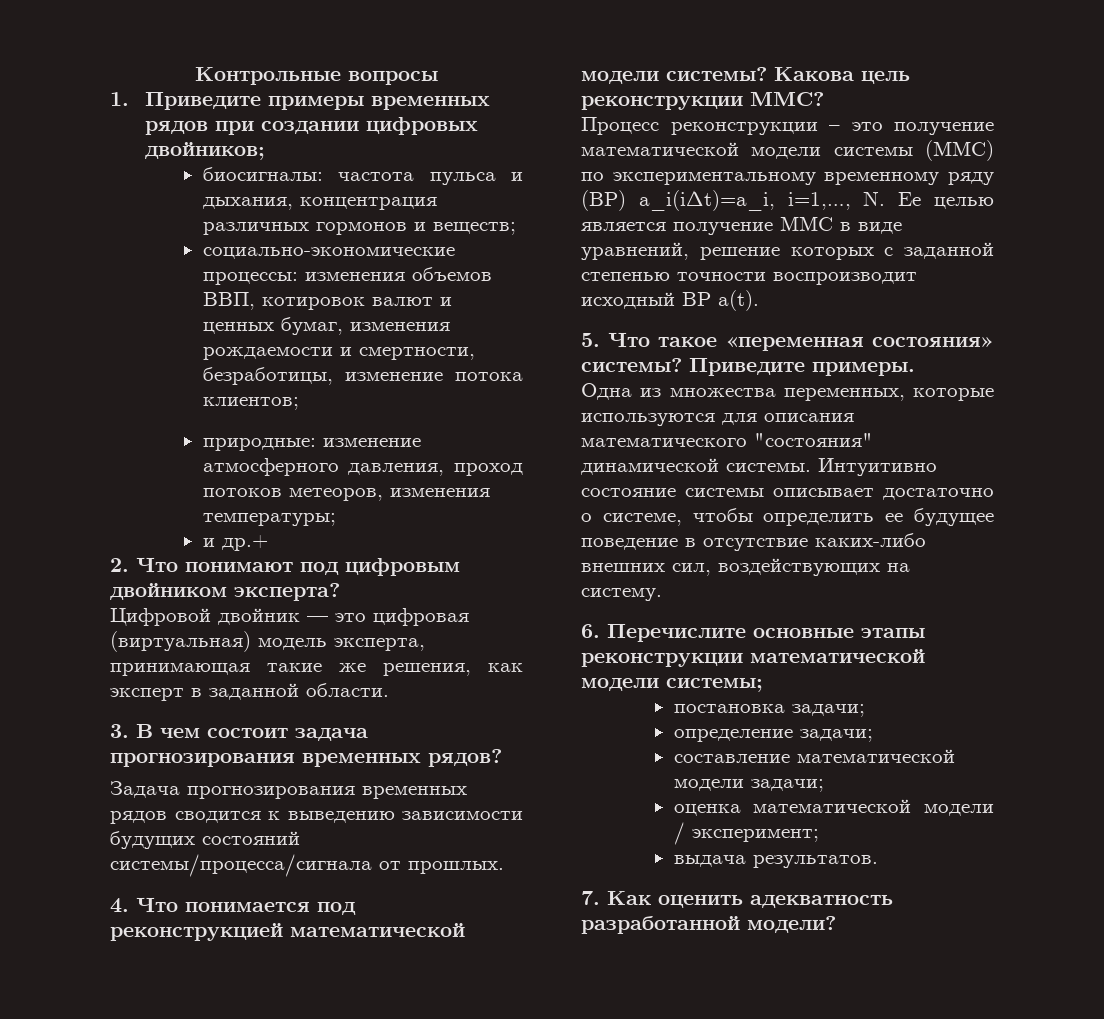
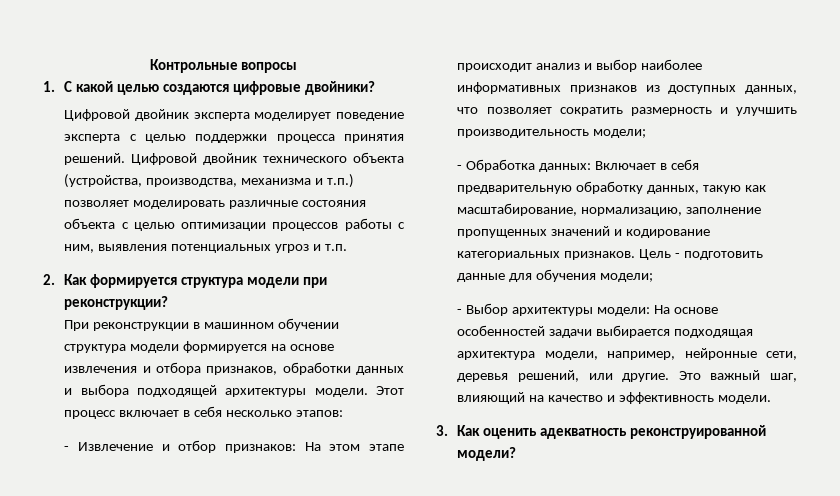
- 1. Приведите примеры временных рядов при создании цифровых двойников;
- биосигналы: частота пульса и дыхания, концентрация различных гормонов и веществ;
- социально-экономические процессы: изменения объемов ВВП, котировок валют и ценных бумаг, изменения рождаемости и смертности, безработицы, изменение потока клиентов;
- природные: изменение атмосферного давления, проход потоков метеоров, изменения температуры;
- и др.+
- 2. Что понимают под цифровым двойником эксперта?
- Цифровой двойник — это цифровая (виртуальная) модель эксперта, принимающая такие же решения, как эксперт в заданной области.
- 3. В чем состоит задача прогнозирования временных рядов?
- Задача прогнозирования временных рядов сводится к выведению зависимости будущих состояний системы/процесса/сигнала от прошлых.
- 4. Что понимается под реконструкцией математической модели системы? Какова цель реконструкции ММС?
- Процесс реконструкции – это получение математической модели системы (ММС) по экспериментальному временному ряду (ВР) a_i(iΔt)=a_i, i=1,…, N. Ее целью является получение ММС в виде уравнений, решение которых с заданной степенью точности воспроизводит исходный ВР a(t).
- 5. Что такое «переменная состояния» системы? Приведите примеры.
- Одна из множества переменных, которые используются для описания математического "состояния" динамической системы. Интуитивно состояние системы описывает достаточно о системе, чтобы определить ее будущее поведение в отсутствие каких-либо внешних сил, воздействующих на систему.
- 6. Перечислите основные этапы реконструкции математической модели системы;
- постановка задачи;
- определение задачи;
- составление математической модели задачи;
- оценка математической модели / эксперимент;
- выдача результатов.
- 7. Как оценить адекватность разработанной модели?
+ 1. С какой целью создаются цифровые двойники?
+ Цифровой двойник эксперта моделирует поведение эксперта с целью поддержки процесса принятия решений. Цифровой двойник технического объекта (устройства, производства, механизма и т.п.) позволяет моделировать различные состояния объекта с целью оптимизации процессов работы с ним, выявления потенциальных угроз и т.п.
+ 2. Как формируется структура модели при реконструкции?
+ При реконструкции в машинном обучении структура модели формируется на основе извлечения и отбора признаков, обработки данных и выбора подходящей архитектуры модели. Этот процесс включает в себя несколько этапов:
+ - Извлечение и отбор признаков: На этом этапе происходит анализ и выбор наиболее информативных признаков из доступных данных, что позволяет сократить размерность и улучшить производительность модели;
+ - Обработка данных: Включает в себя предварительную обработку данных, такую как масштабирование, нормализацию, заполнение пропущенных значений и кодирование категориальных признаков. Цель - подготовить данные для обучения модели;
+ - Выбор архитектуры модели: На основе особенностей задачи выбирается подходящая архитектура модели, например, нейронные сети, деревья решений, или другие. Это важный шаг, влияющий на качество и эффективность модели.
+ 3. Как оценить адекватность реконструированной модели?

